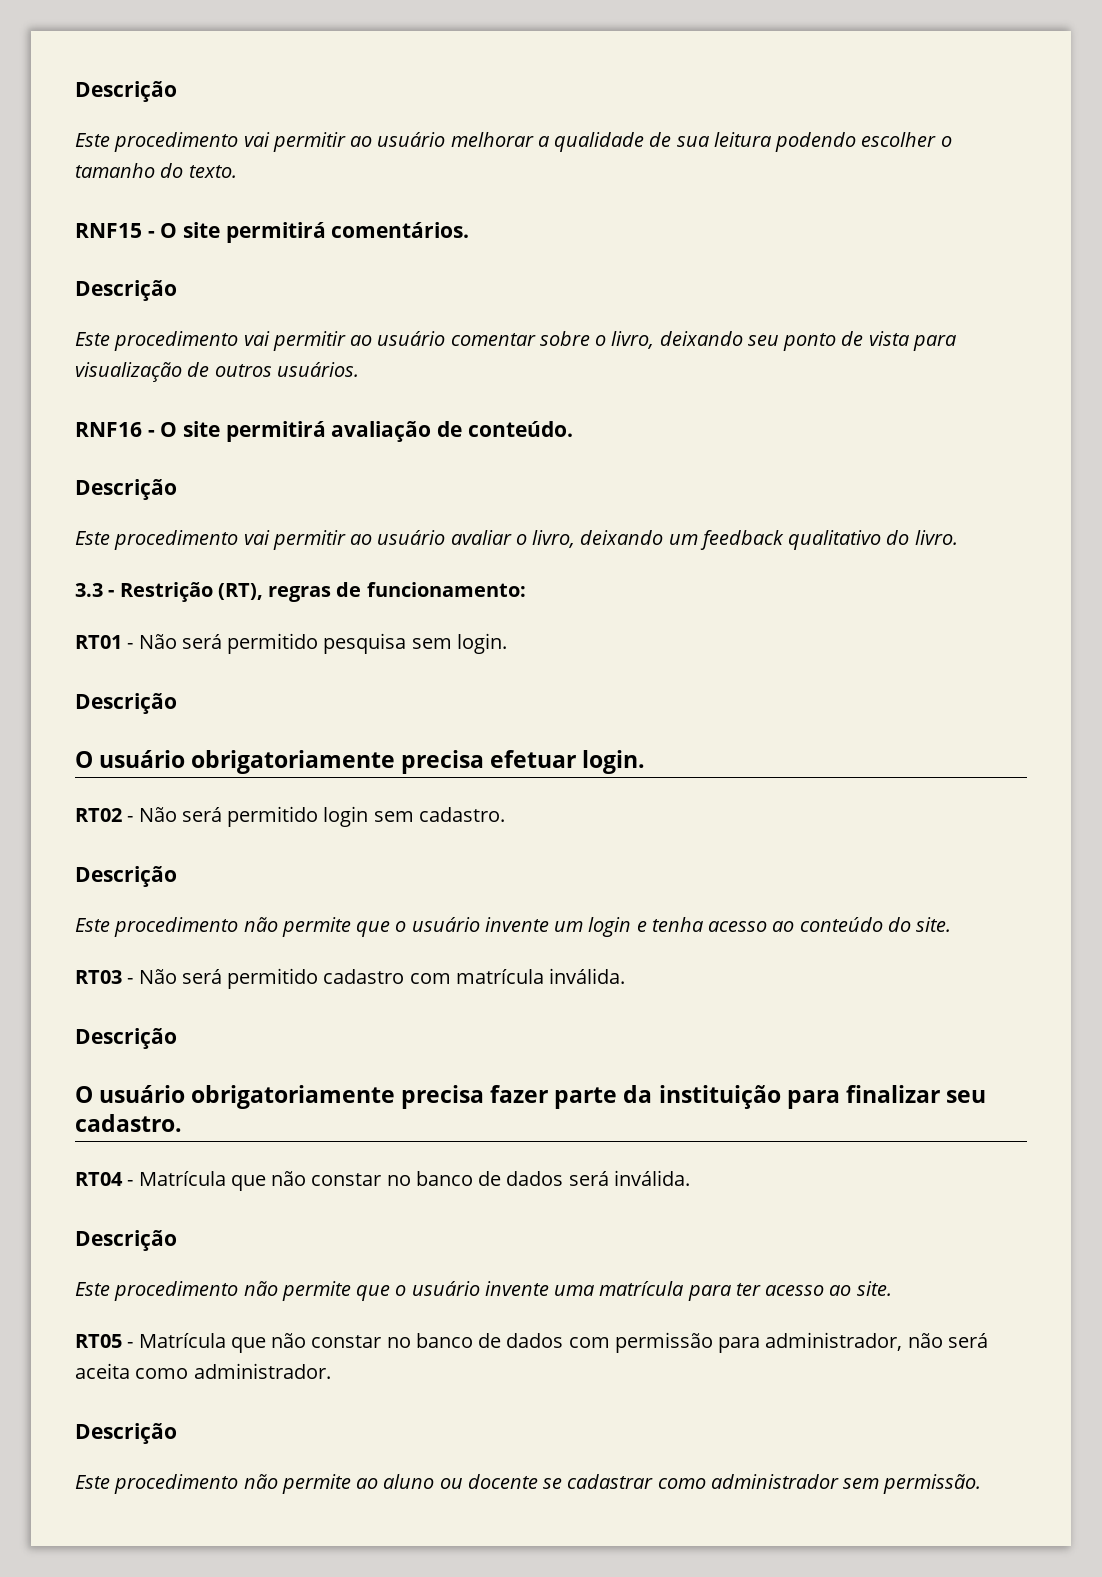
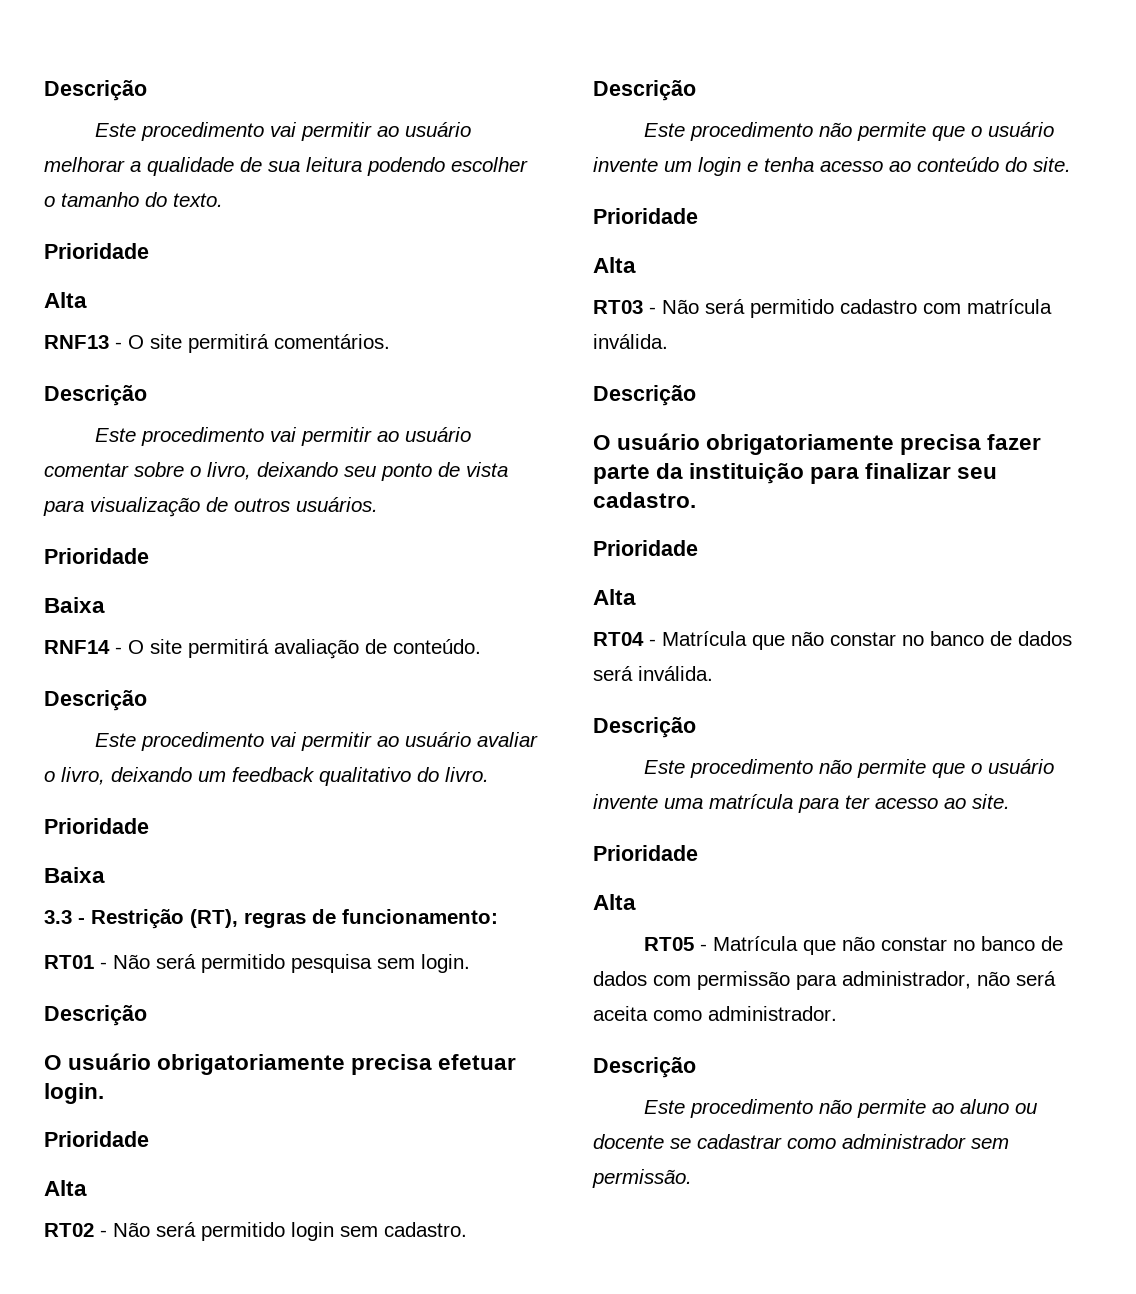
  Este procedimento vai permitir ao usuário melhorar a qualidade de sua leitura podendo escolher o tamanho do texto.
- RNF15 - O site permitirá comentários.
+ Prioridade
+ Alta
+ RNF13 - O site permitirá comentários.
  Este procedimento vai permitir ao usuário comentar sobre o livro, deixando seu ponto de vista para visualização de outros usuários.
- RNF16 - O site permitirá avaliação de conteúdo.
+ Prioridade
+ Baixa
+ RNF14 - O site permitirá avaliação de conteúdo.
  Este procedimento vai permitir ao usuário avaliar o livro, deixando um feedback qualitativo do livro.
+ Prioridade
+ Baixa
  O usuário obrigatoriamente precisa efetuar login.
+ Prioridade
+ Alta
  Este procedimento não permite que o usuário invente um login e tenha acesso ao conteúdo do site.
+ Prioridade
+ Alta
  O usuário obrigatoriamente precisa fazer parte da instituição para finalizar seu cadastro.
+ Prioridade
+ Alta
  Este procedimento não permite que o usuário invente uma matrícula para ter acesso ao site.
+ Prioridade
+ Alta

